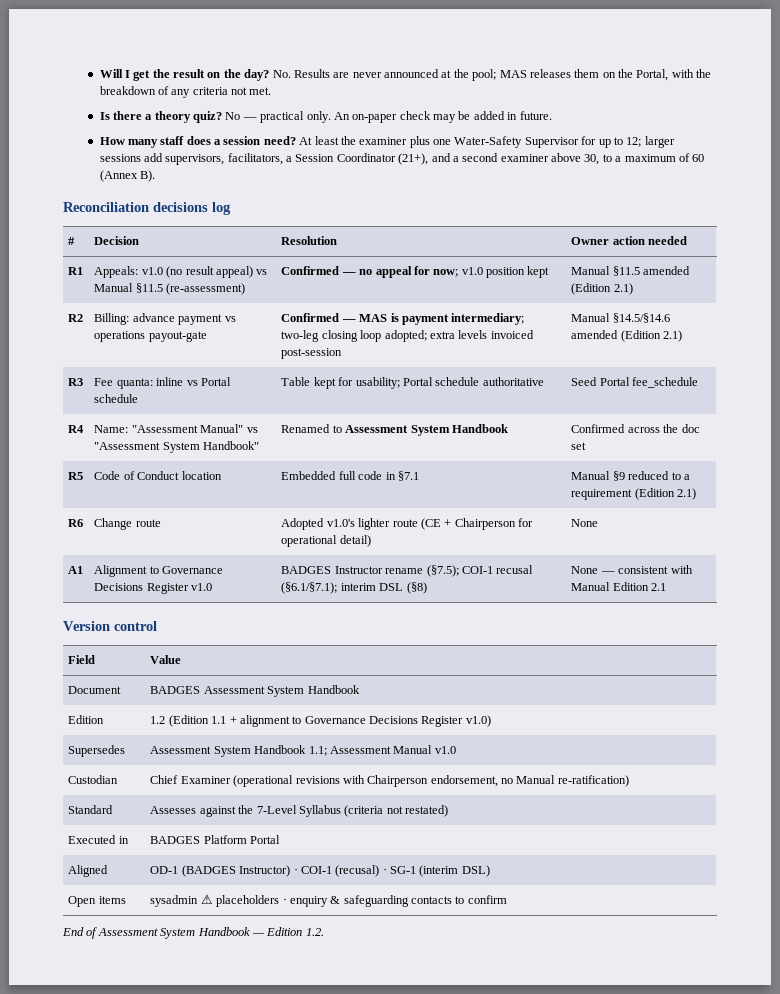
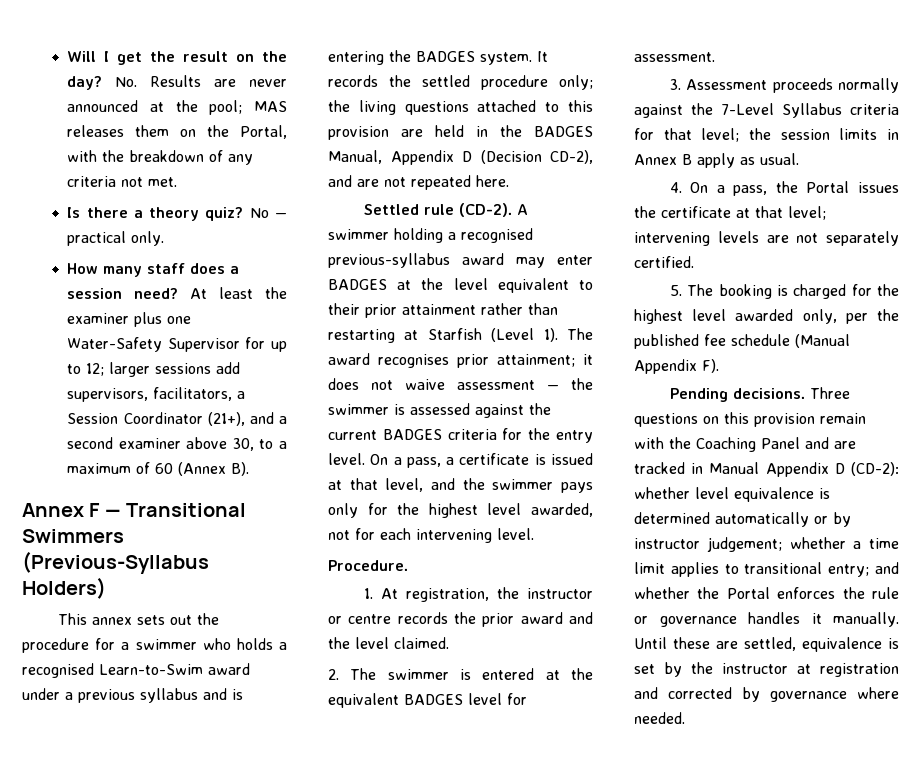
- An on-paper check may be added in future.
- Reconciliation decisions log
- # | Decision | Resolution | Owner action needed
- R1 | Appeals: v1.0 (no result appeal) vs Manual §11.5 (re-assessment) | Confirmed — no appeal for now; v1.0 position kept | Manual §11.5 amended (Edition 2.1)
- R2 | Billing: advance payment vs operations payout-gate | Confirmed — MAS is payment intermediary; two-leg closing loop adopted; extra levels invoiced post-session | Manual §14.5/§14.6 amended (Edition 2.1)
- R3 | Fee quanta: inline vs Portal schedule | Table kept for usability; Portal schedule authoritative | Seed Portal fee_schedule
- R4 | Name: "Assessment Manual" vs "Assessment System Handbook" | Renamed to Assessment System Handbook | Confirmed across the doc set
- R5 | Code of Conduct location | Embedded full code in §7.1 | Manual §9 reduced to a requirement (Edition 2.1)
- R6 | Change route | Adopted v1.0's lighter route (CE + Chairperson for operational detail) | None
- A1 | Alignment to Governance Decisions Register v1.0 | BADGES Instructor rename (§7.5); COI-1 recusal (§6.1/§7.1); interim DSL (§8) | None — consistent with Manual Edition 2.1
- Version control
- Field | Value
- Document | BADGES Assessment System Handbook
- Edition | 1.2 (Edition 1.1 + alignment to Governance Decisions Register v1.0)
- Supersedes | Assessment System Handbook 1.1; Assessment Manual v1.0
- Custodian | Chief Examiner (operational revisions with Chairperson endorsement, no Manual re-ratification)
- Standard | Assesses against the 7-Level Syllabus (criteria not restated)
- Executed in | BADGES Platform Portal
- Aligned | OD-1 (BADGES Instructor) · COI-1 (recusal) · SG-1 (interim DSL)
- Open items | sysadmin ⚠ placeholders · enquiry & safeguarding contacts to confirm
- End of Assessment System Handbook — Edition 1.2.
+ Annex F — Transitional Swimmers (Previous-Syllabus Holders)
+ This annex sets out the procedure for a swimmer who holds a recognised Learn-to-Swim award under a previous syllabus and is entering the BADGES system. It records the settled procedure only; the living questions attached to this provision are held in the BADGES Manual, Appendix D (Decision CD-2), and are not repeated here.
+ Settled rule (CD-2). A swimmer holding a recognised previous-syllabus award may enter BADGES at the level equivalent to their prior attainment rather than restarting at Starfish (Level 1). The award recognises prior attainment; it does not waive assessment — the swimmer is assessed against the current BADGES criteria for the entry level. On a pass, a certificate is issued at that level, and the swimmer pays only for the highest level awarded, not for each intervening level.
+ Procedure.
+ 1. At registration, the instructor or centre records the prior award and the level claimed.
+ 2. The swimmer is entered at the equivalent BADGES level for assessment.
+ 3. Assessment proceeds normally against the 7-Level Syllabus criteria for that level; the session limits in Annex B apply as usual.
+ 4. On a pass, the Portal issues the certificate at that level; intervening levels are not separately certified.
+ 5. The booking is charged for the highest level awarded only, per the published fee schedule (Manual Appendix F).
+ Pending decisions. Three questions on this provision remain with the Coaching Panel and are tracked in Manual Appendix D (CD-2): whether level equivalence is determined automatically or by instructor judgement; whether a time limit applies to transitional entry; and whether the Portal enforces the rule or governance handles it manually. Until these are settled, equivalence is set by the instructor at registration and corrected by governance where needed.

